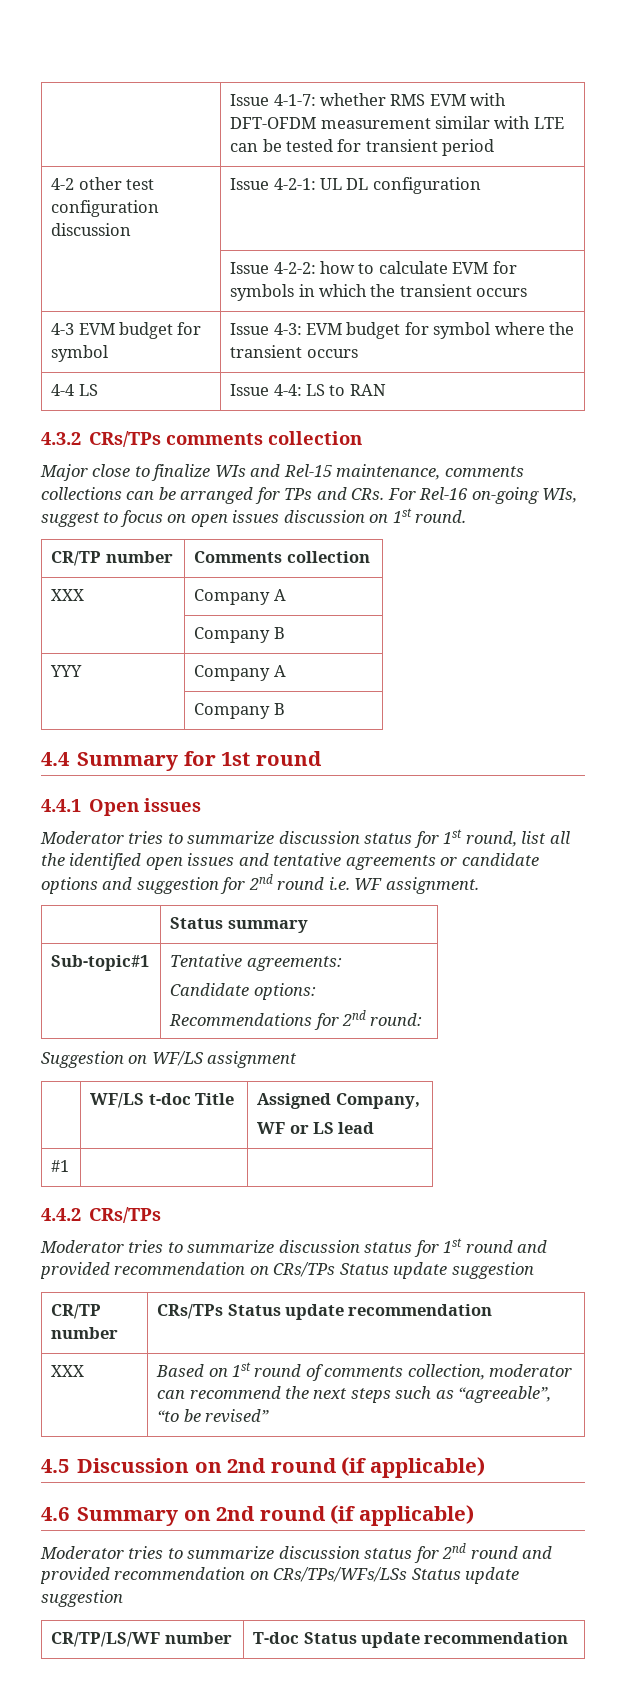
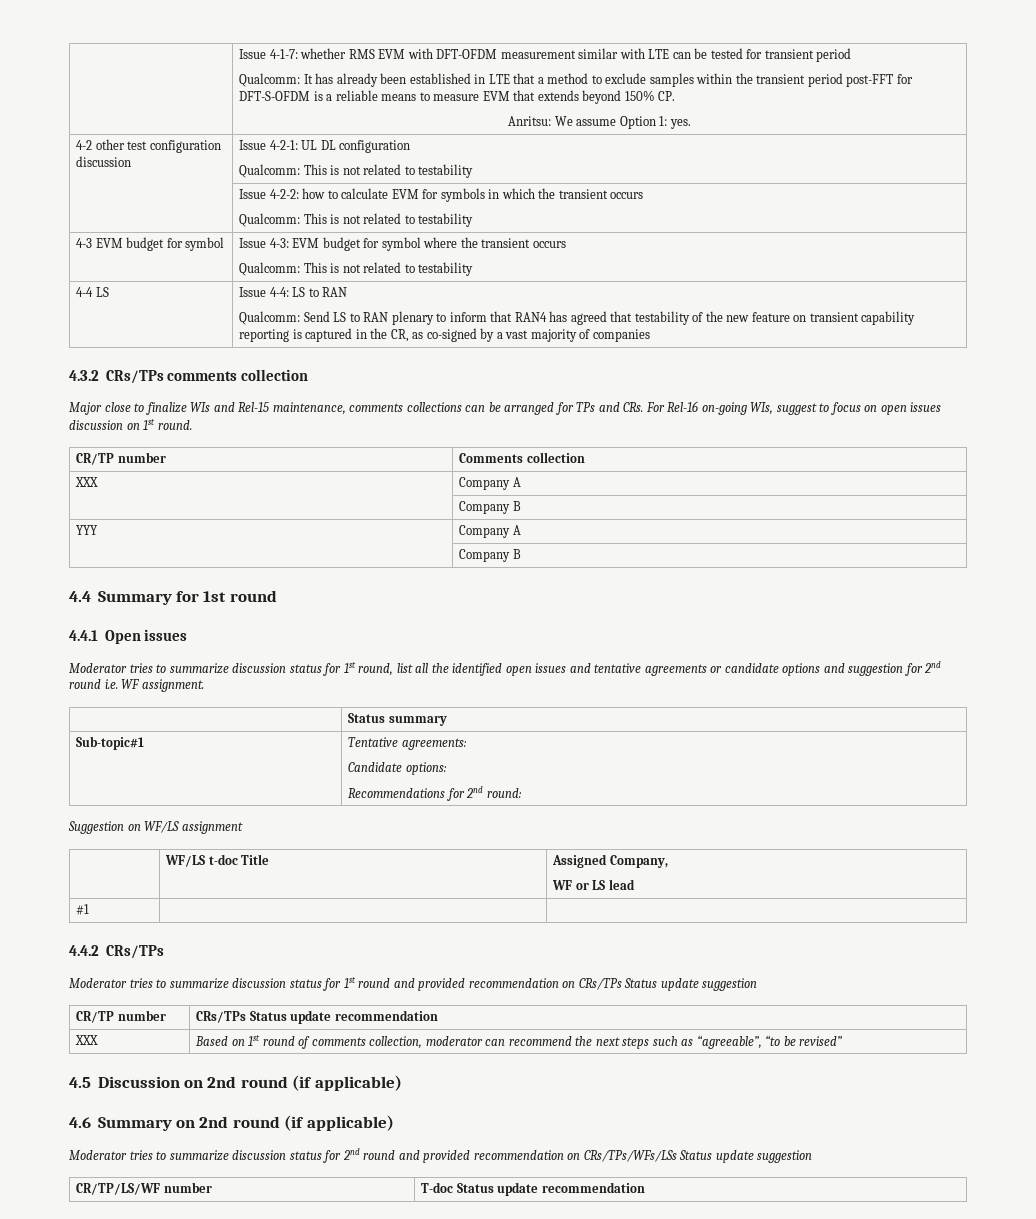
+ Qualcomm: It has already been established in LTE that a method to exclude samples within the transient period post-FFT for DFT-S-OFDM is a reliable means to measure EVM that extends beyond 150% CP.
+ Anritsu: We assume Option 1: yes.
  4-2 other test configuration discussion | Issue 4-2-1: UL DL configuration
+ Qualcomm: This is not related to testability
  | Issue 4-2-2: how to calculate EVM for symbols in which the transient occurs
+ Qualcomm: This is not related to testability
  4-3 EVM budget for symbol | Issue 4-3: EVM budget for symbol where the transient occurs
+ Qualcomm: This is not related to testability
+ Qualcomm: Send LS to RAN plenary to inform that RAN4 has agreed that testability of the new feature on transient capability reporting is captured in the CR, as co-signed by a vast majority of companies

